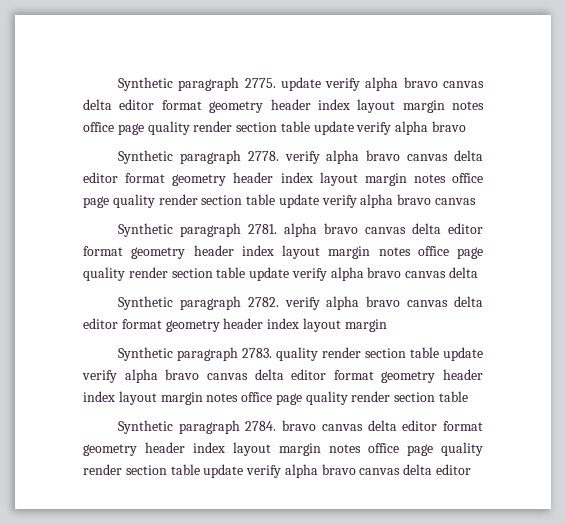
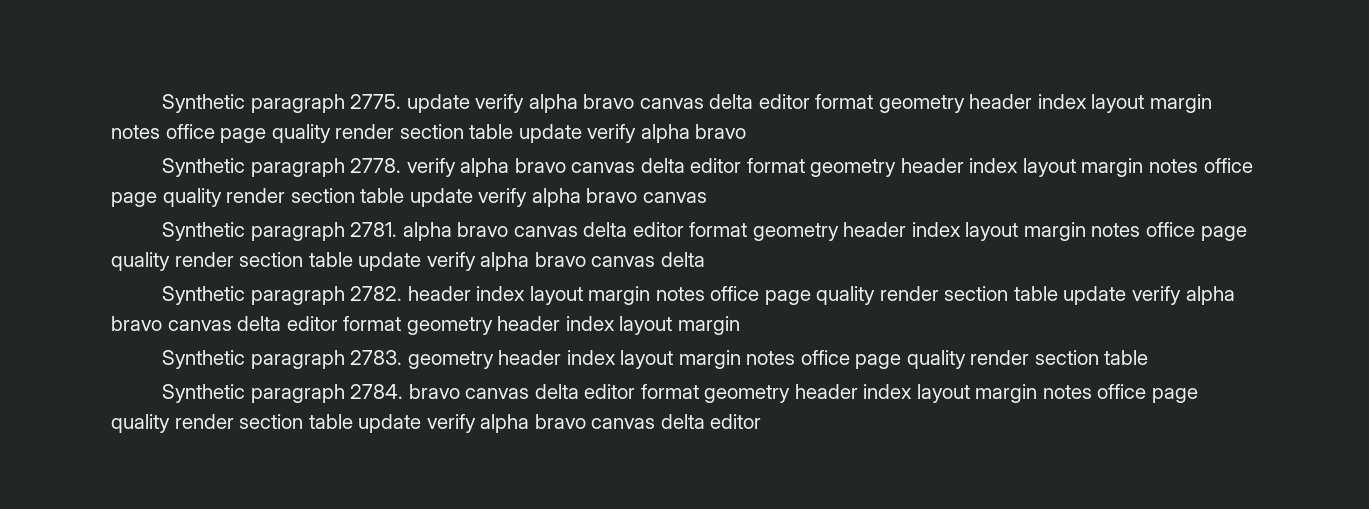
- Synthetic paragraph 2782. verify alpha bravo canvas delta editor format geometry header index layout margin
+ Synthetic paragraph 2782. header index layout margin notes office page quality render section table update verify alpha bravo canvas delta editor format geometry header index layout margin
- Synthetic paragraph 2783. quality render section table update verify alpha bravo canvas delta editor format geometry header index layout margin notes office page quality render section table
+ Synthetic paragraph 2783. geometry header index layout margin notes office page quality render section table

